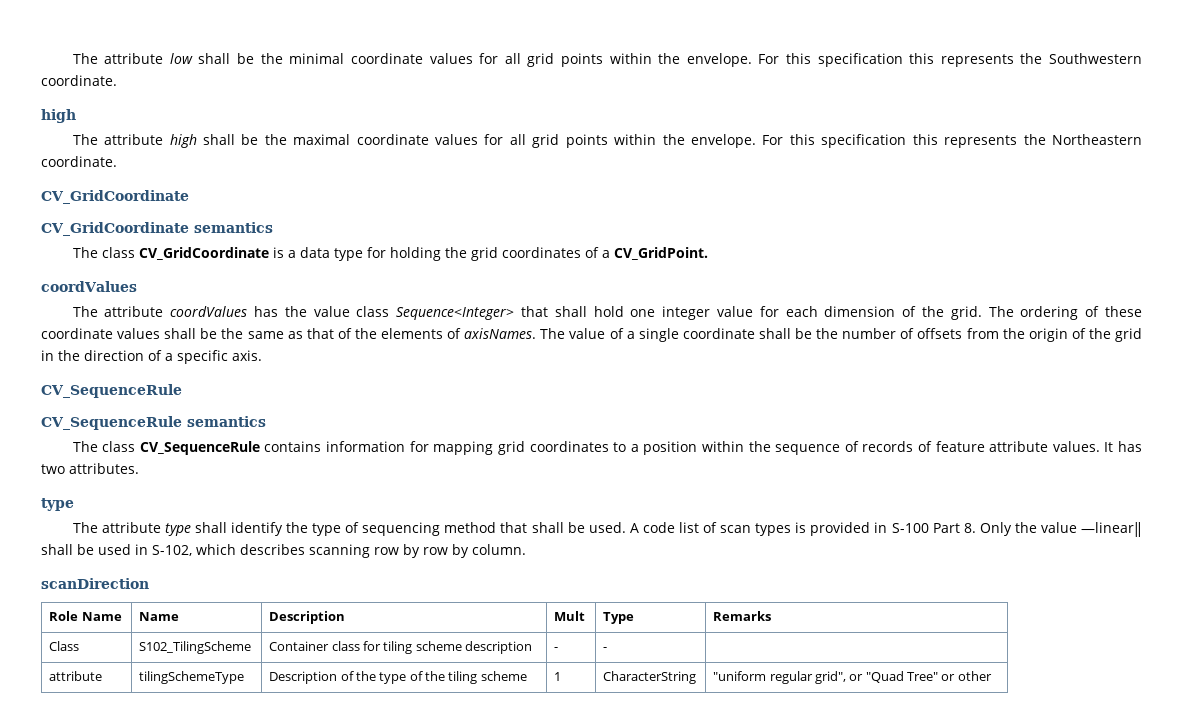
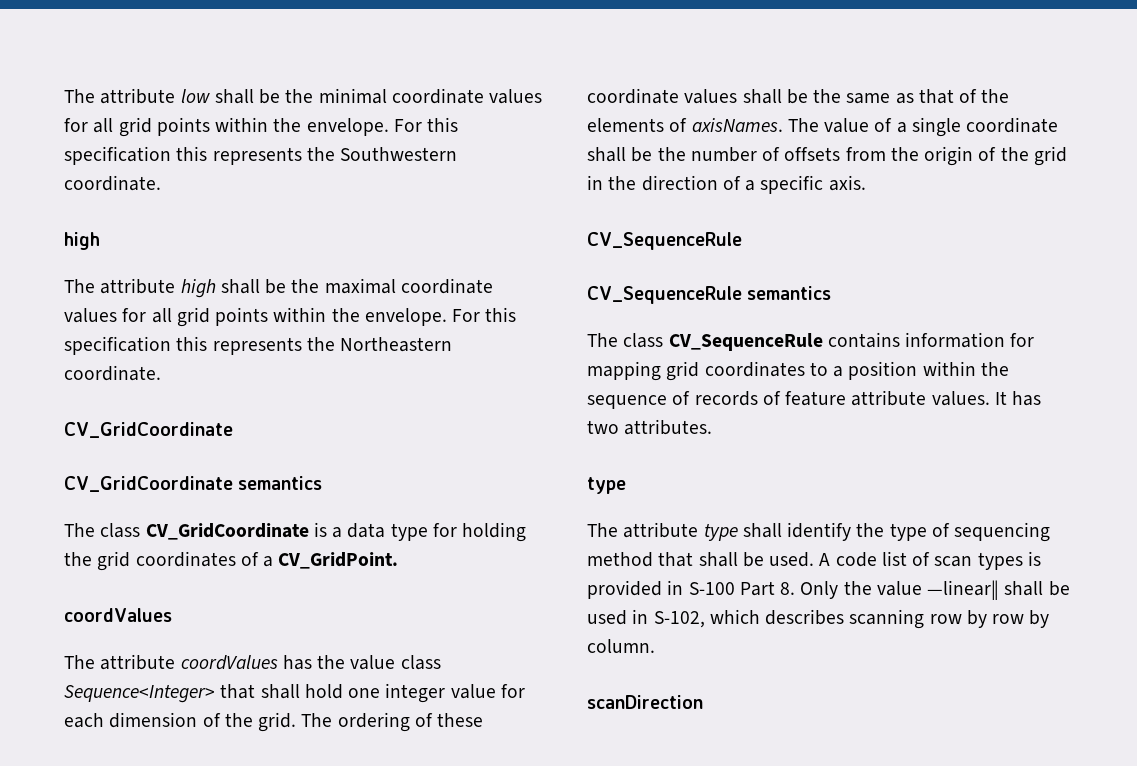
- Role Name | Name | Description | Mult | Type | Remarks
- Class | S102_TilingScheme | Container class for tiling scheme description | - | - |
- attribute | tilingSchemeType | Description of the type of the tiling scheme | 1 | CharacterString | "uniform regular grid", or "Quad Tree" or other

